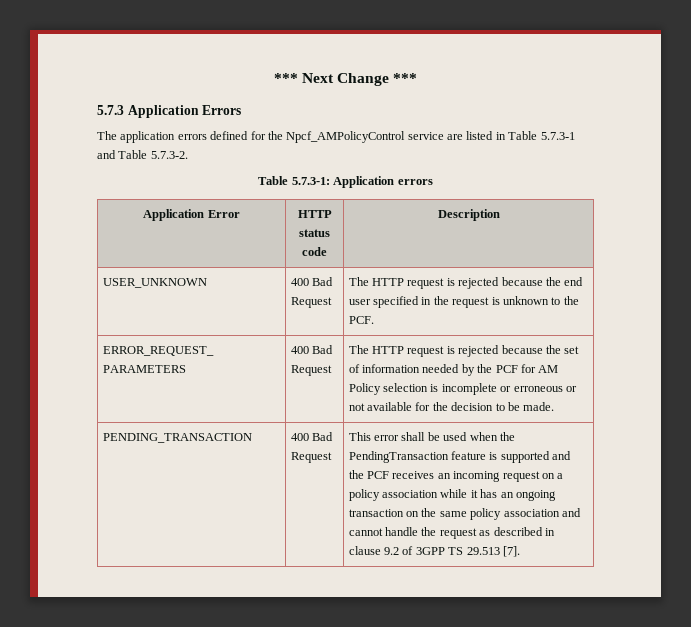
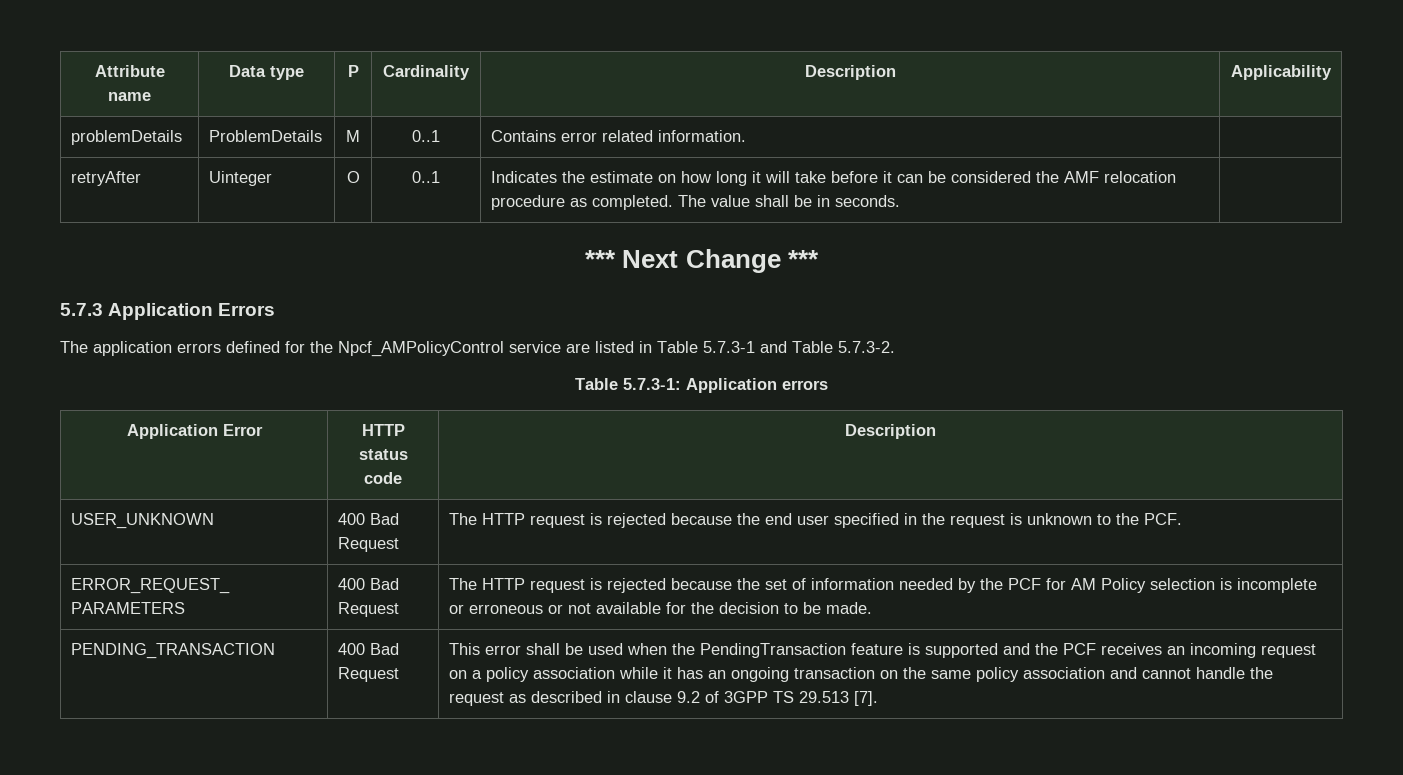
+ Attribute name | Data type | P | Cardinality | Description | Applicability
+ problemDetails | ProblemDetails | M | 0..1 | Contains error related information. |
+ retryAfter | Uinteger | O | 0..1 | Indicates the estimate on how long it will take before it can be considered the AMF relocation procedure as completed. The value shall be in seconds. |

